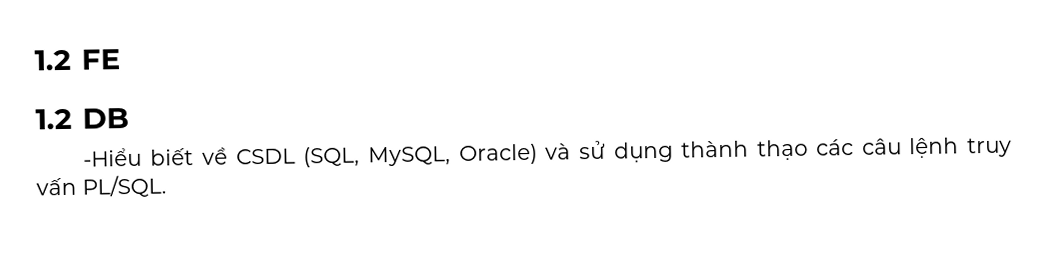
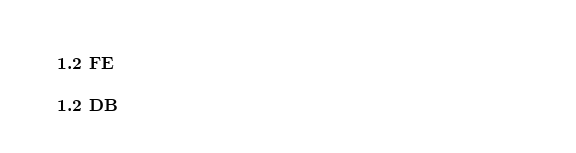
- -Hiểu biết về CSDL (SQL, MySQL, Oracle) và sử dụng thành thạo các câu lệnh truy vấn PL/SQL.

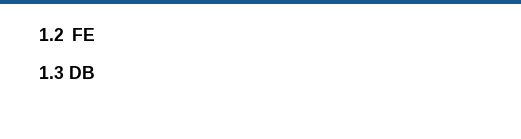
- 1.2 DB
+ 1.3 DB

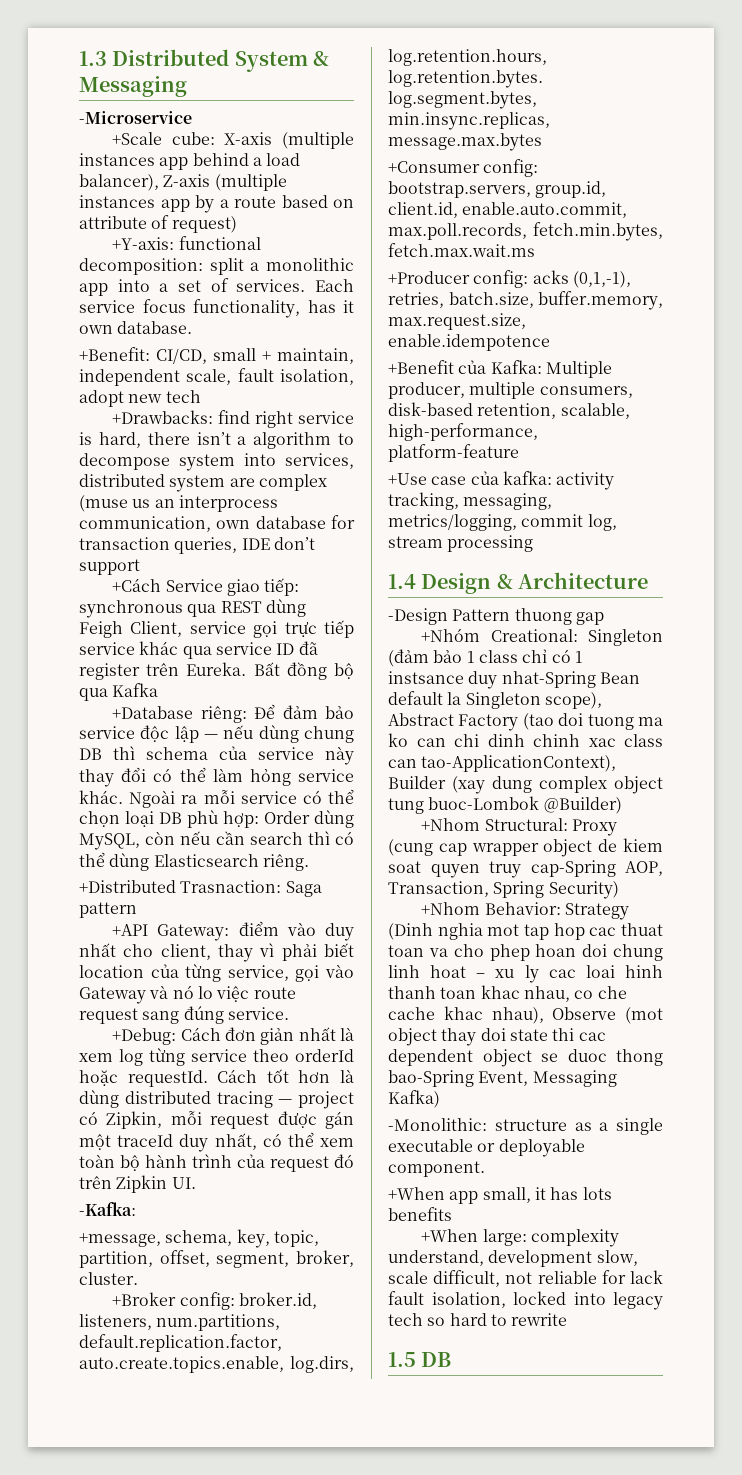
- 1.2 FE
- 1.3 DB
+ 1.3 Distributed System & Messaging
+ -Microservice
+ +Scale cube: X-axis (multiple instances app behind a load balancer), Z-axis (multiple instances app by a route based on attribute of request)
+ +Y-axis: functional decomposition: split a monolithic app into a set of services. Each service focus functionality, has it own database.
+ +Benefit: CI/CD, small + maintain, independent scale, fault isolation, adopt new tech
+ +Drawbacks: find right service is hard, there isn’t a algorithm to decompose system into services, distributed system are complex (muse us an interprocess communication, own database for transaction queries, IDE don’t support
+ +Cách Service giao tiếp: synchronous qua REST dùng Feigh Client, service gọi trực tiếp service khác qua service ID đã register trên Eureka. Bất đồng bộ qua Kafka
+ +Database riêng: Để đảm bảo service độc lập — nếu dùng chung DB thì schema của service này thay đổi có thể làm hỏng service khác. Ngoài ra mỗi service có thể chọn loại DB phù hợp: Order dùng MySQL, còn nếu cần search thì có thể dùng Elasticsearch riêng.
+ +Distributed Trasnaction: Saga pattern
+ +API Gateway: điểm vào duy nhất cho client, thay vì phải biết location của từng service, gọi vào Gateway và nó lo việc route request sang đúng service.
+ +Debug: Cách đơn giản nhất là xem log từng service theo orderId hoặc requestId. Cách tốt hơn là dùng distributed tracing — project có Zipkin, mỗi request được gán một traceId duy nhất, có thể xem toàn bộ hành trình của request đó trên Zipkin UI.
+ -Kafka:
+ +message, schema, key, topic, partition, offset, segment, broker, cluster.
+ +Broker config: broker.id, listeners, num.partitions, default.replication.factor, auto.create.topics.enable, log.dirs, log.retention.hours, log.retention.bytes. log.segment.bytes, min.insync.replicas, message.max.bytes
+ +Consumer config: bootstrap.servers, group.id, client.id, enable.auto.commit, max.poll.records, fetch.min.bytes, fetch.max.wait.ms
+ +Producer config: acks (0,1,-1), retries, batch.size, buffer.memory, max.request.size, enable.idempotence
+ +Benefit của Kafka: Multiple producer, multiple consumers, disk-based retention, scalable, high-performance, platform-feature
+ +Use case của kafka: activity tracking, messaging, metrics/logging, commit log, stream processing
+ 1.4 Design & Architecture
+ -Design Pattern thuong gap
+ +Nhóm Creational: Singleton (đảm bảo 1 class chỉ có 1 instsance duy nhat-Spring Bean default la Singleton scope), Abstract Factory (tao doi tuong ma ko can chi dinh chinh xac class can tao-ApplicationContext), Builder (xay dung complex object tung buoc-Lombok @Builder)
+ +Nhom Structural: Proxy (cung cap wrapper object de kiem soat quyen truy cap-Spring AOP, Transaction, Spring Security)
+ +Nhom Behavior: Strategy (Dinh nghia mot tap hop cac thuat toan va cho phep hoan doi chung linh hoat – xu ly cac loai hinh thanh toan khac nhau, co che cache khac nhau), Observe (mot object thay doi state thi cac dependent object se duoc thong bao-Spring Event, Messaging Kafka)
+ -Monolithic: structure as a single executable or deployable component.
+ +When app small, it has lots benefits
+ +When large: complexity understand, development slow, scale difficult, not reliable for lack fault isolation, locked into legacy tech so hard to rewrite
+ 1.5 DB

